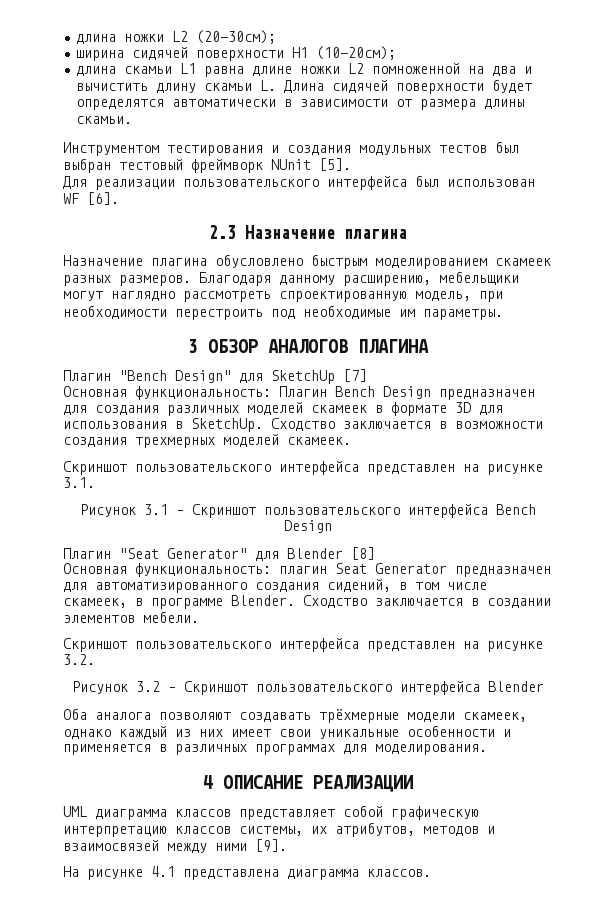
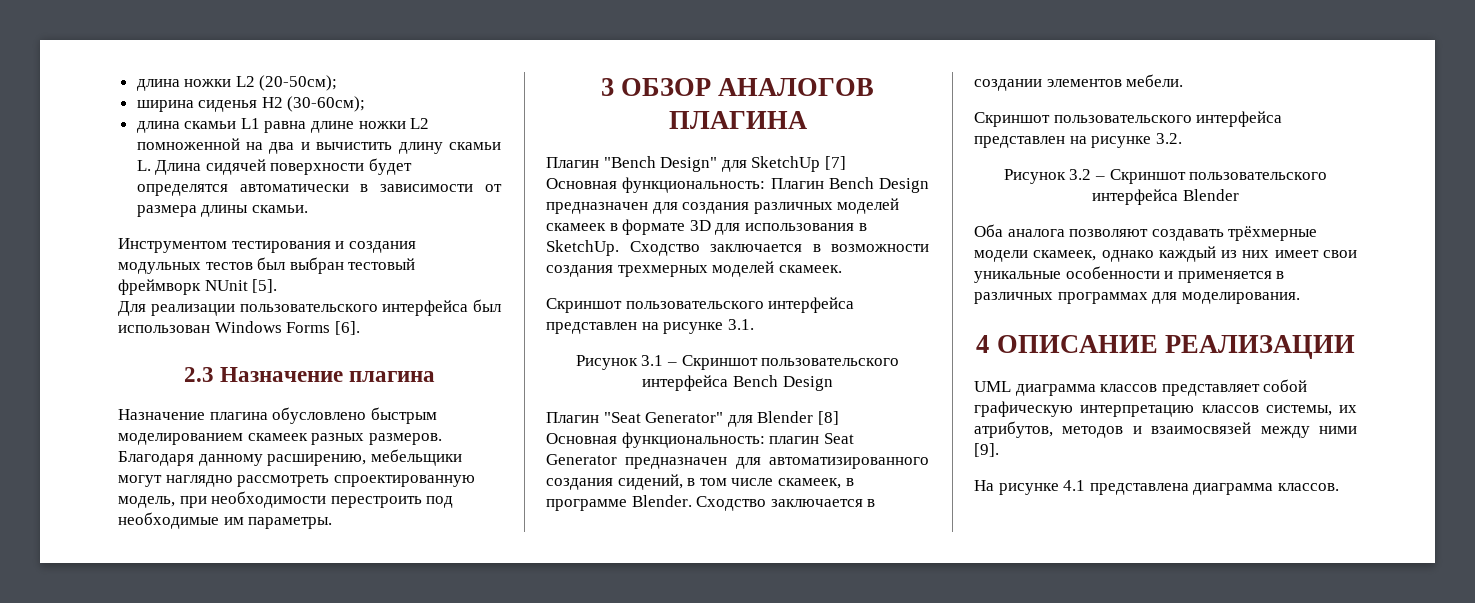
- длина ножки L2 (20-30см);
+ длина ножки L2 (20-50см);
- ширина сидячей поверхности H1 (10-20см);
+ ширина сиденья H2 (30-60см);
- Для реализации пользовательского интерфейса был использован WF [6].
+ Для реализации пользовательского интерфейса был использован Windows Forms [6].

